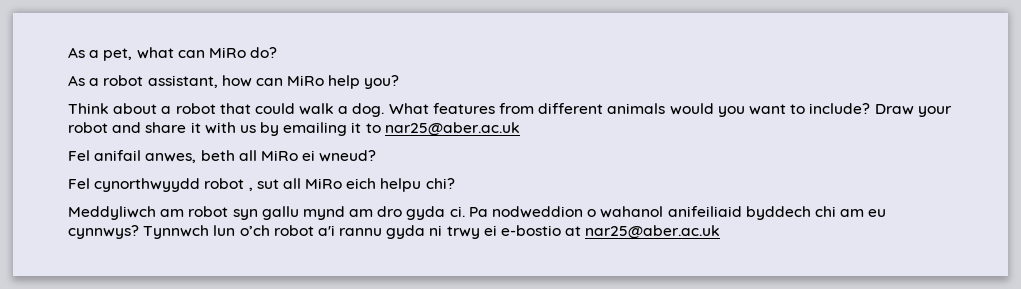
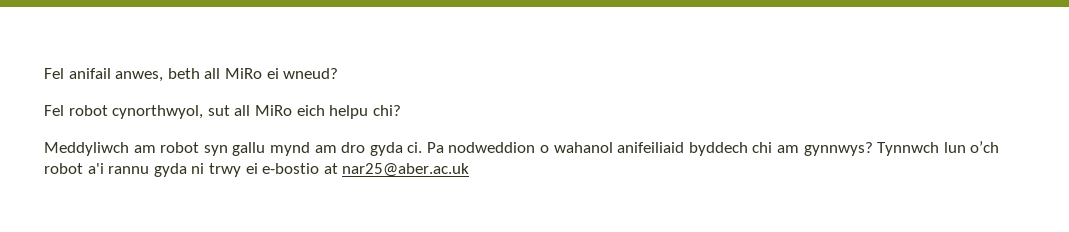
- As a pet, what can MiRo do?
- As a robot assistant, how can MiRo help you?
- Think about a robot that could walk a dog. What features from different animals would you want to include? Draw your robot and share it with us by emailing it to nar25@aber.ac.uk
- Fel cynorthwyydd robot , sut all MiRo eich helpu chi?
+ Fel robot cynorthwyol, sut all MiRo eich helpu chi?
- Pa nodweddion o wahanol anifeiliaid byddech chi am eu cynnwys?
+ Pa nodweddion o wahanol anifeiliaid byddech chi am gynnwys?

